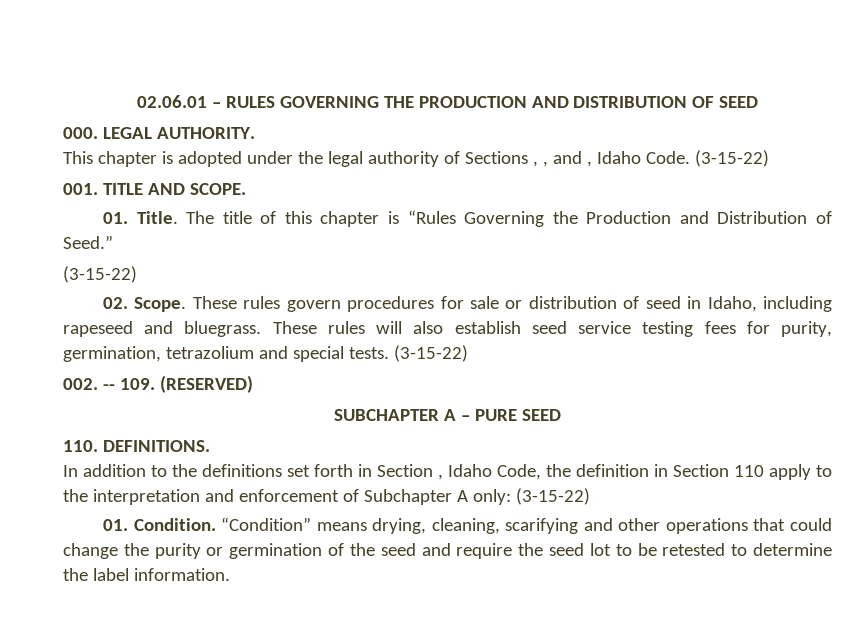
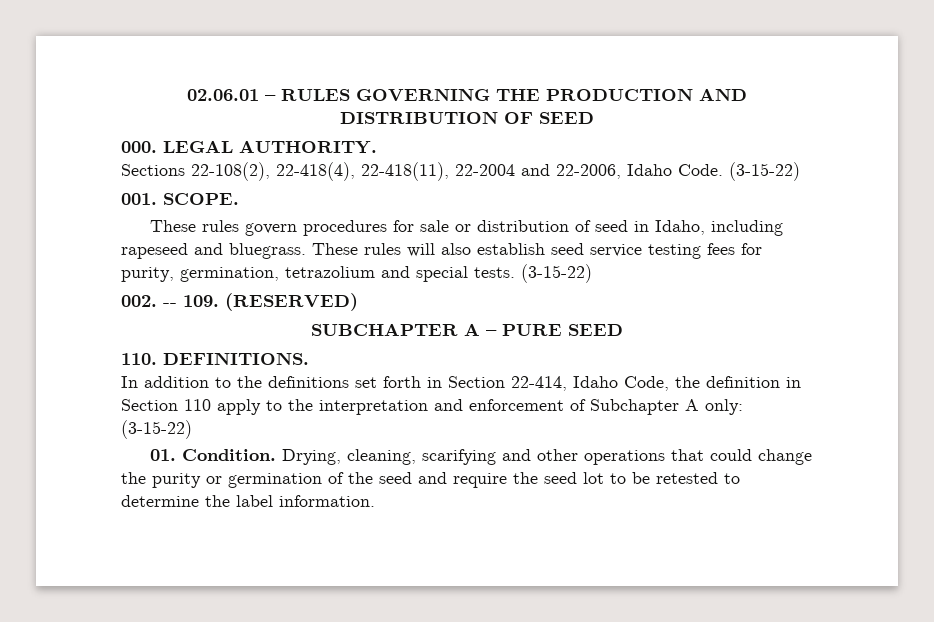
- This chapter is adopted under the legal authority of Sections , , and , Idaho Code.
+ Sections 22-108(2), 22-418(4), 22-418(11), 22-2004 and 22-2006, Idaho Code.
- 001. TITLE AND SCOPE.
+ 001. SCOPE.
- 01. Title. The title of this chapter is “Rules Governing the Production and Distribution of Seed.”
- (3-15-22)
- 02. Scope.
- In addition to the definitions set forth in Section , Idaho Code, the definition in Section 110 apply to the interpretation and enforcement of Subchapter A only: (3-15-22)
+ In addition to the definitions set forth in Section 22-414, Idaho Code, the definition in Section 110 apply to the interpretation and enforcement of Subchapter A only: (3-15-22)
- “Condition” means drying, cleaning, scarifying and other operations that could change the purity or germination of the seed and require the seed lot to be retested to determine the label information.
+ Drying, cleaning, scarifying and other operations that could change the purity or germination of the seed and require the seed lot to be retested to determine the label information.

